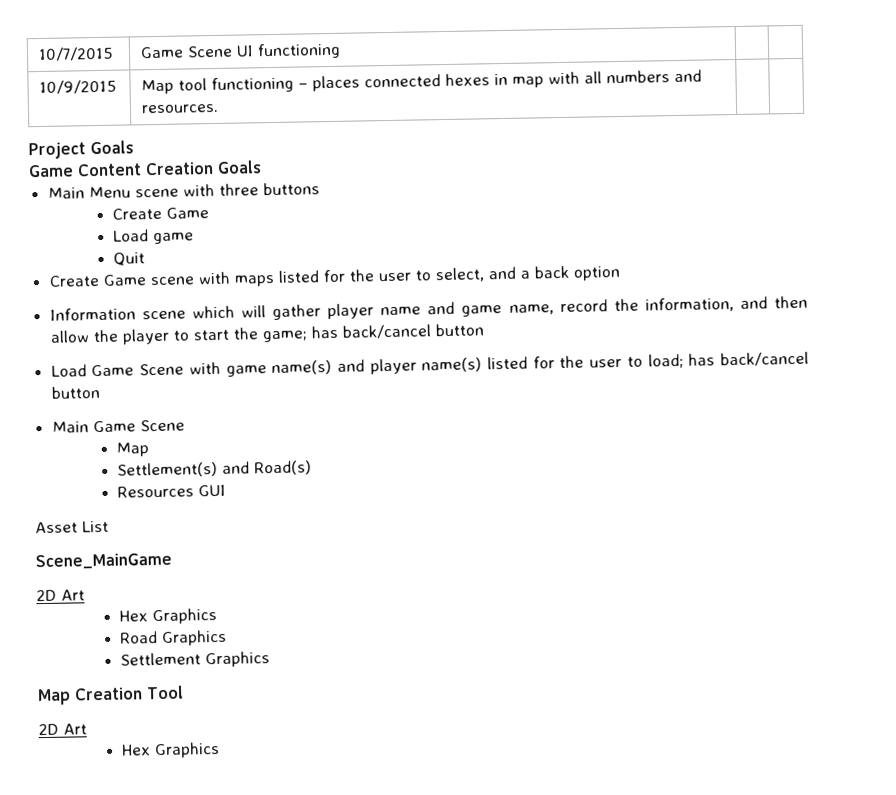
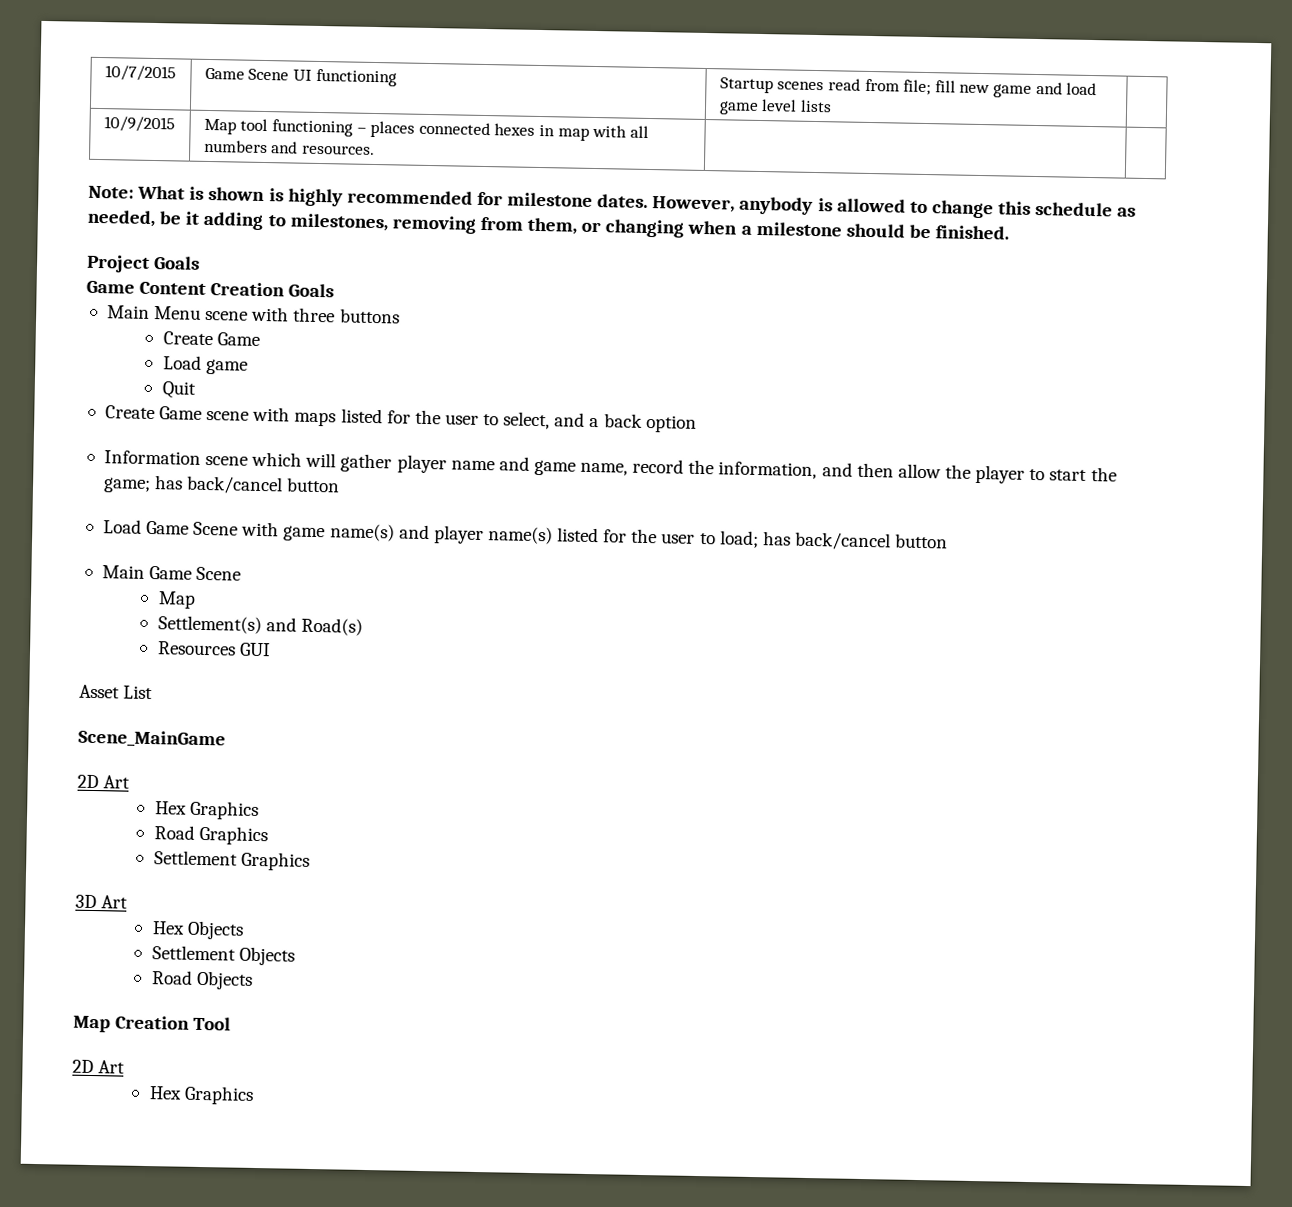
- 10/7/2015 | Game Scene UI functioning | |
+ 10/7/2015 | Game Scene UI functioning | Startup scenes read from file; fill new game and load game level lists |
+ Note: What is shown is highly recommended for milestone dates. However, anybody is allowed to change this schedule as needed, be it adding to milestones, removing from them, or changing when a milestone should be finished.
+ 3D Art
+ Hex Objects
+ Settlement Objects
+ Road Objects

